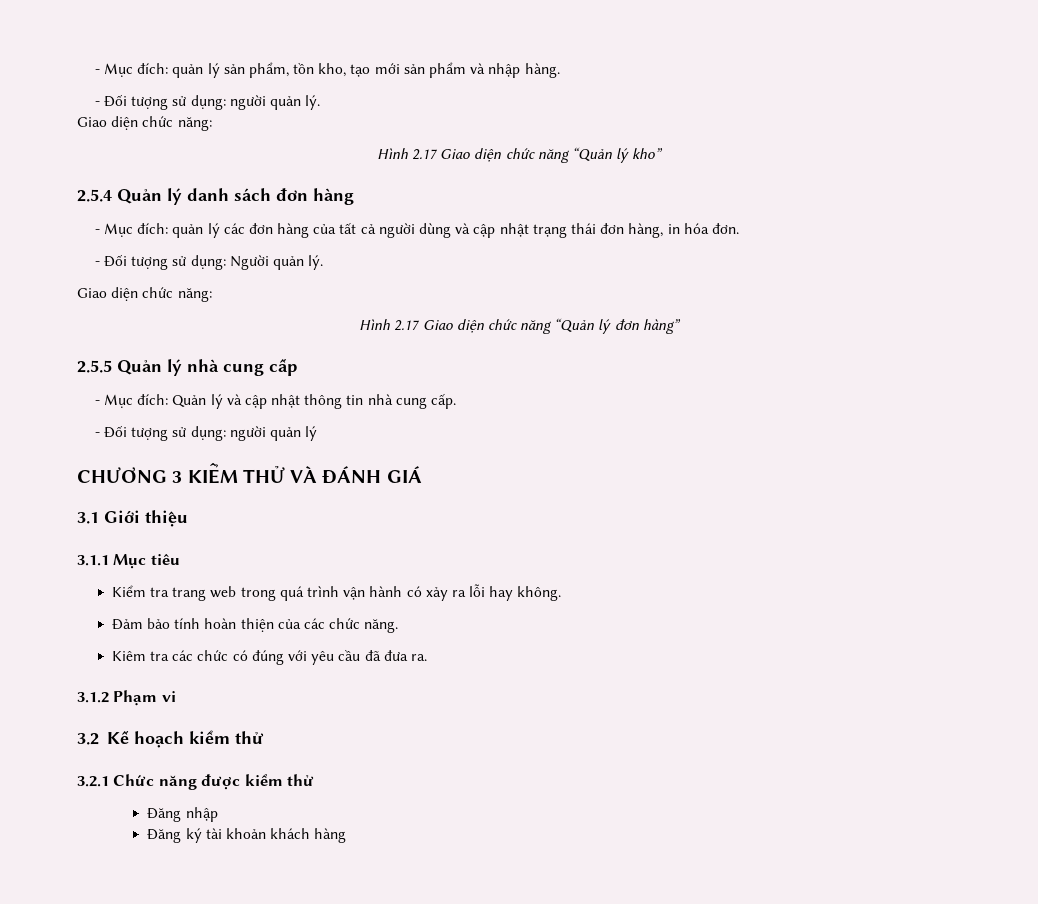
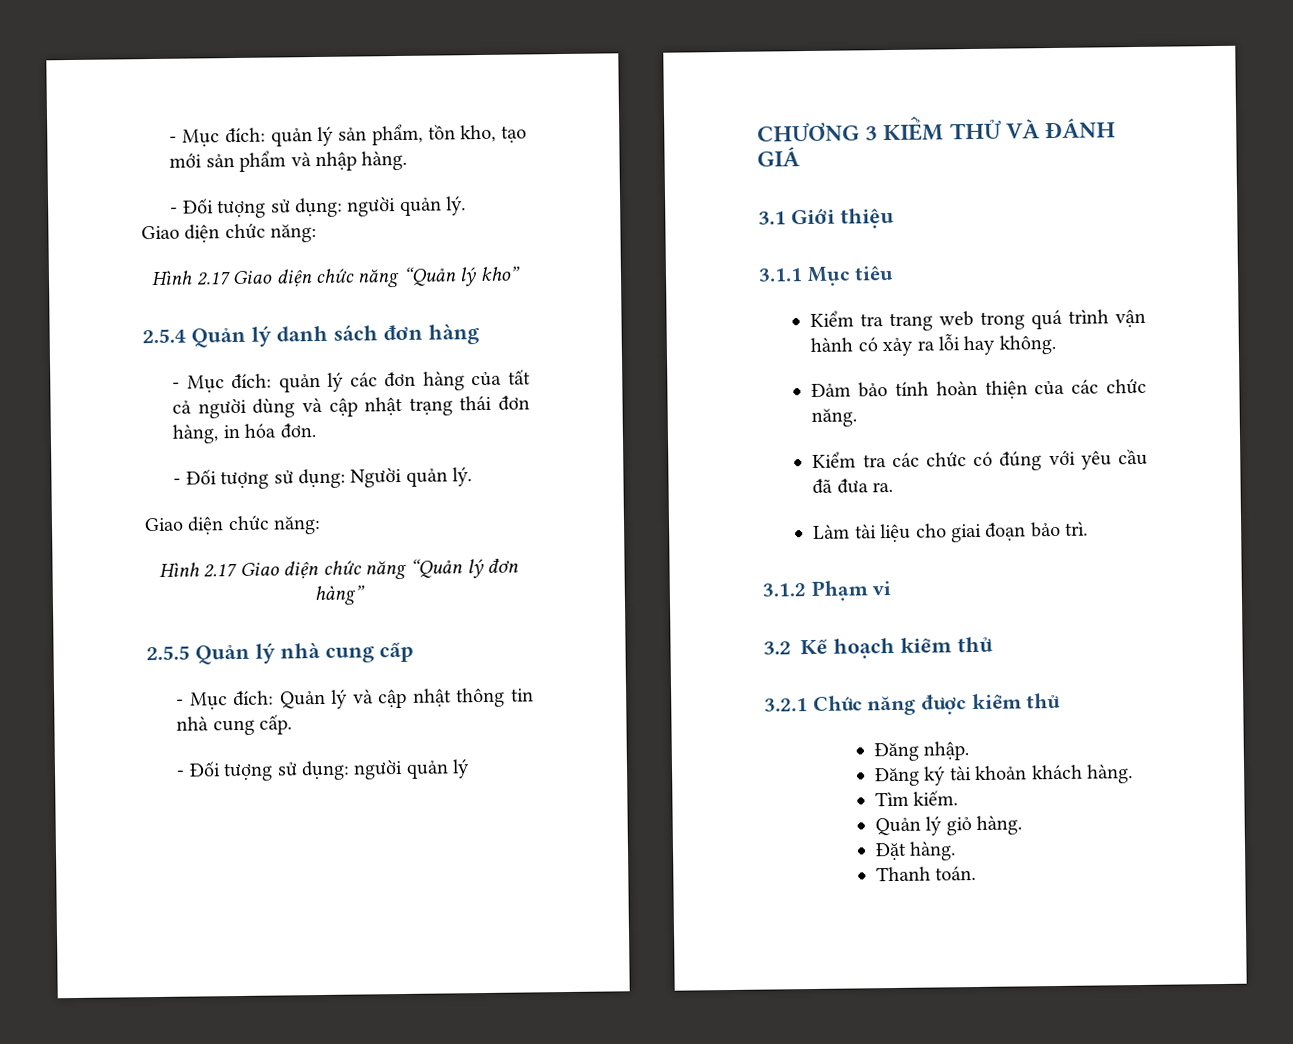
- Kiêm tra các chức có đúng với yêu cầu đã đưa ra.
+ Kiểm tra các chức có đúng với yêu cầu đã đưa ra.
+ Làm tài liệu cho giai đoạn bảo trì.
- Đăng nhập
+ Đăng nhập.
- Đăng ký tài khoản khách hàng
+ Đăng ký tài khoản khách hàng.
+ Tìm kiếm.
+ Quản lý giỏ hàng.
+ Đặt hàng.
+ Thanh toán.

